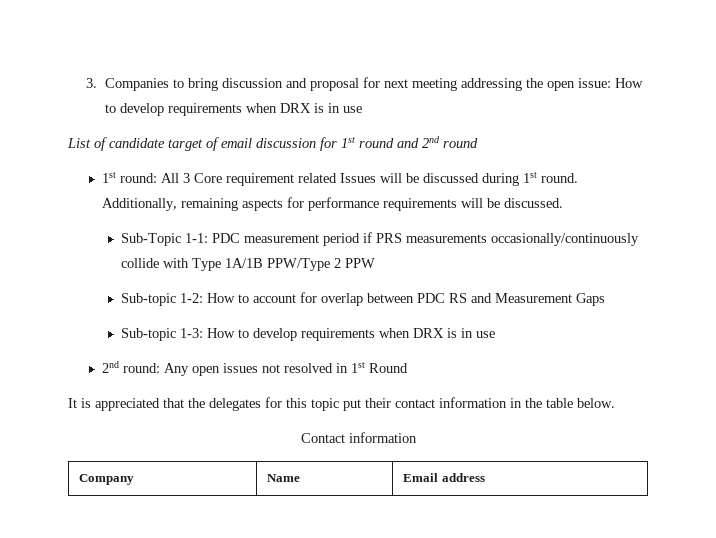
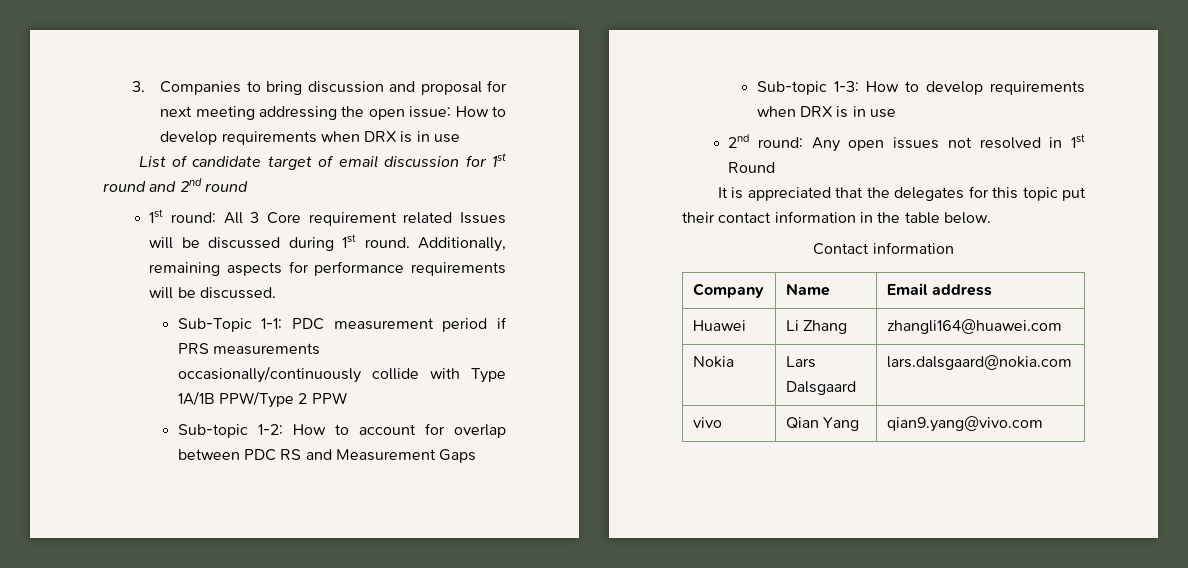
+ Huawei | Li Zhang | zhangli164@huawei.com
+ Nokia | Lars Dalsgaard | lars.dalsgaard@nokia.com
+ vivo | Qian Yang | qian9.yang@vivo.com

